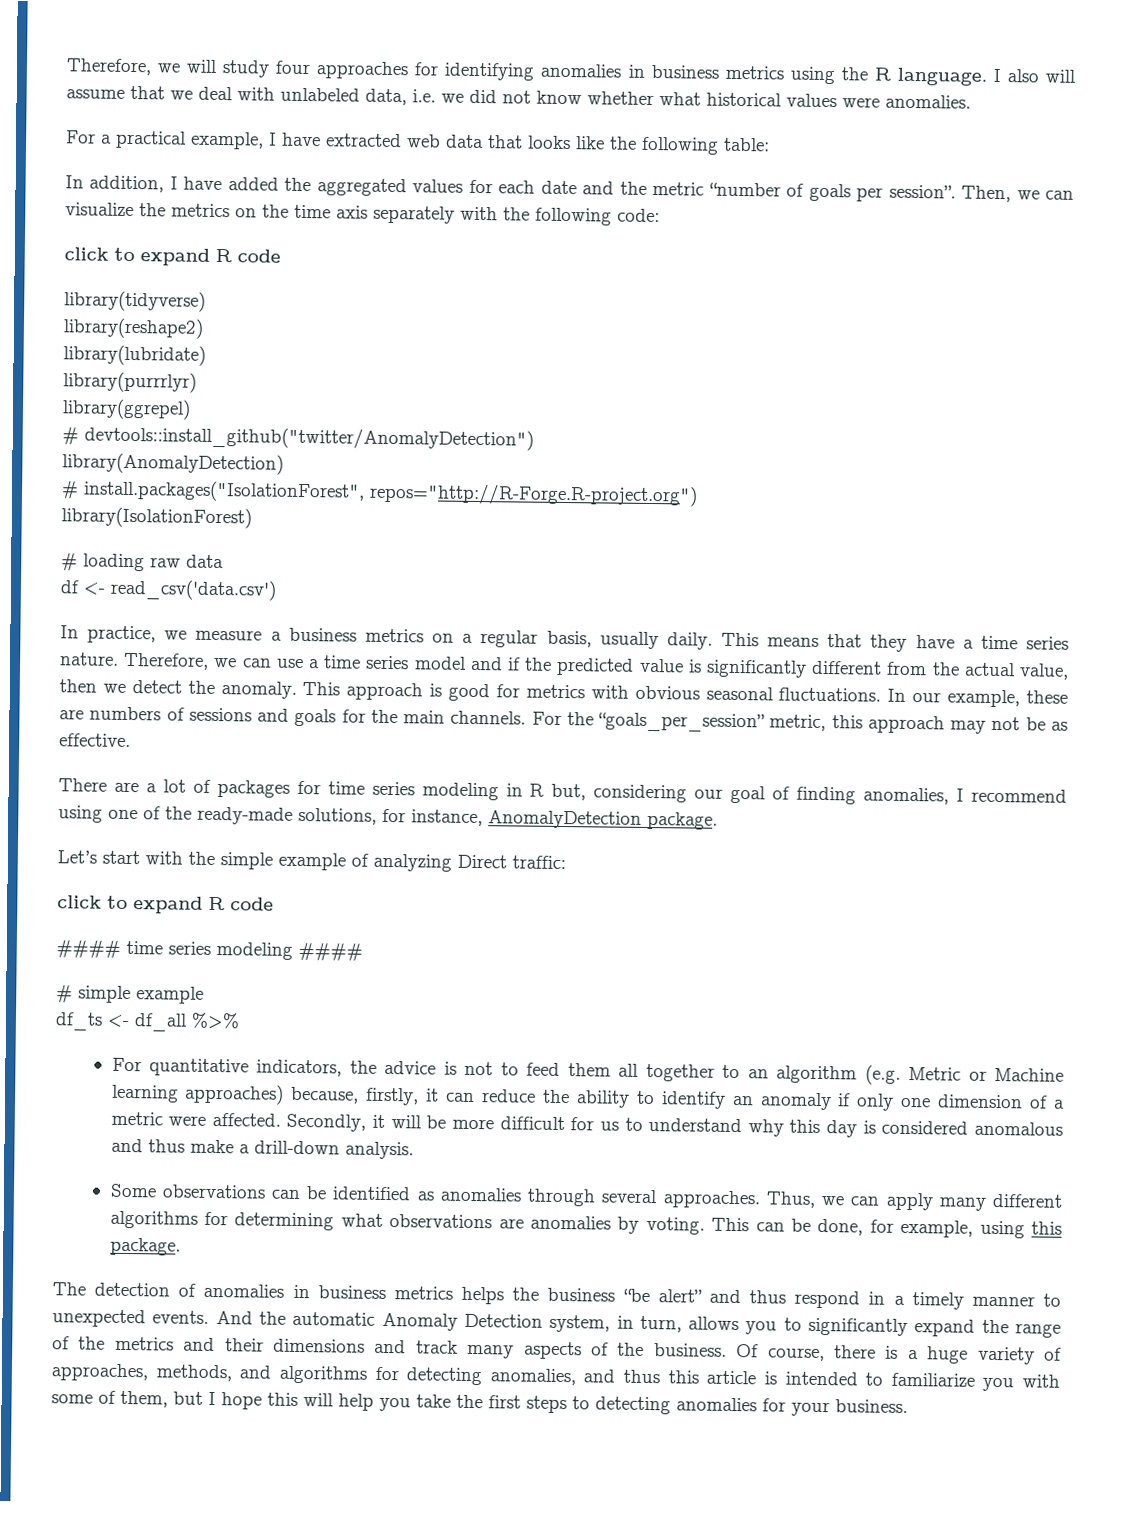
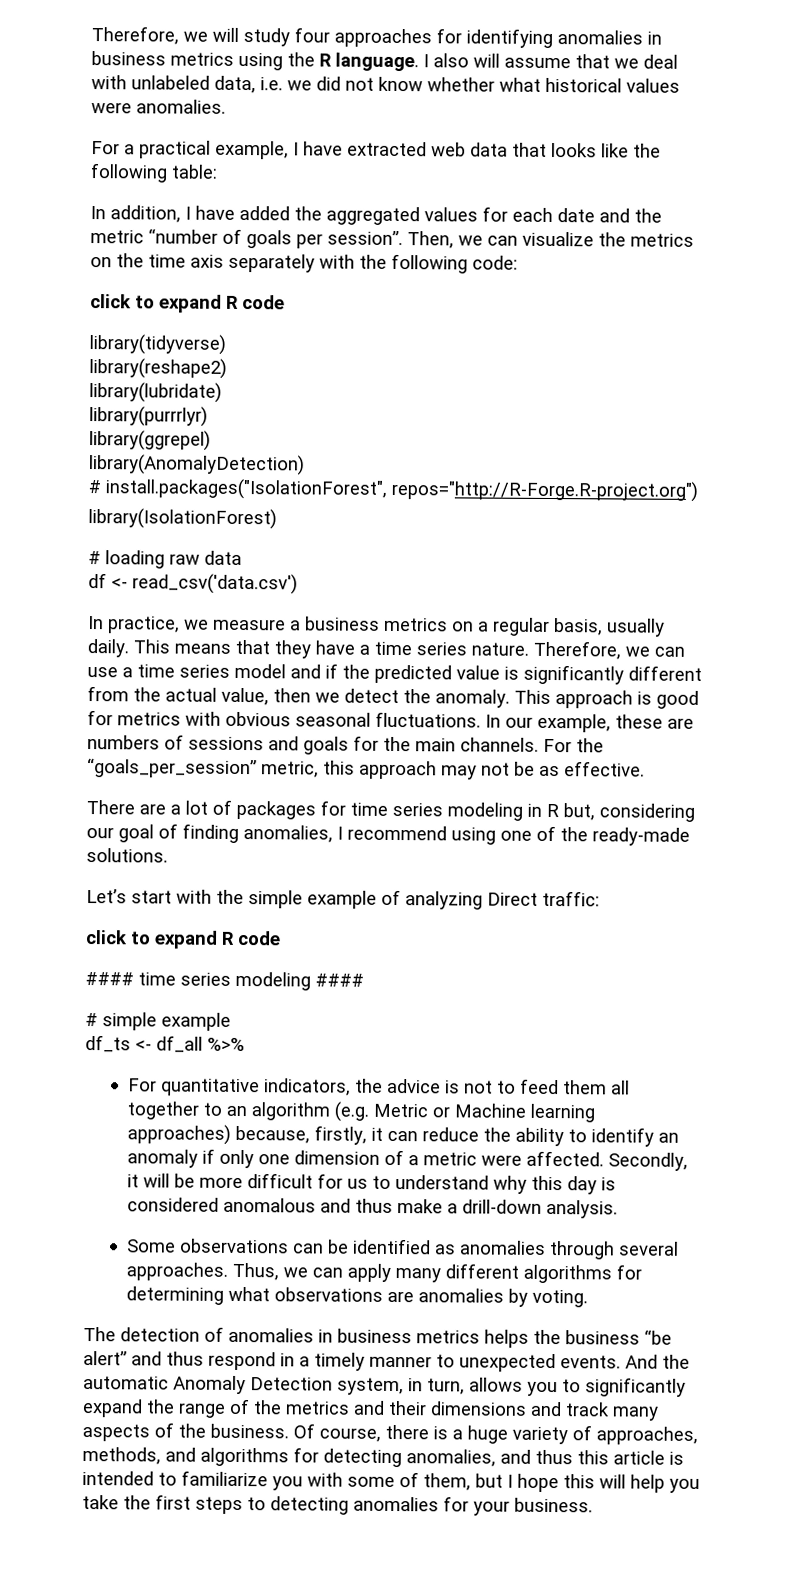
- # devtools::install_github("twitter/AnomalyDetection")
- There are a lot of packages for time series modeling in R but, considering our goal of finding anomalies, I recommend using one of the ready-made solutions, for instance, AnomalyDetection package.
+ There are a lot of packages for time series modeling in R but, considering our goal of finding anomalies, I recommend using one of the ready-made solutions.
- This can be done, for example, using this package.

